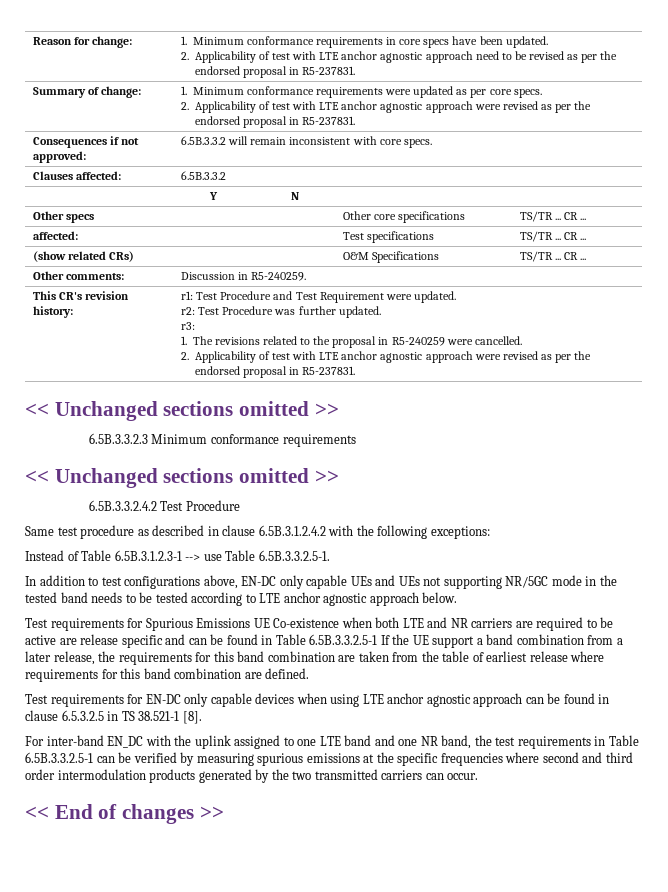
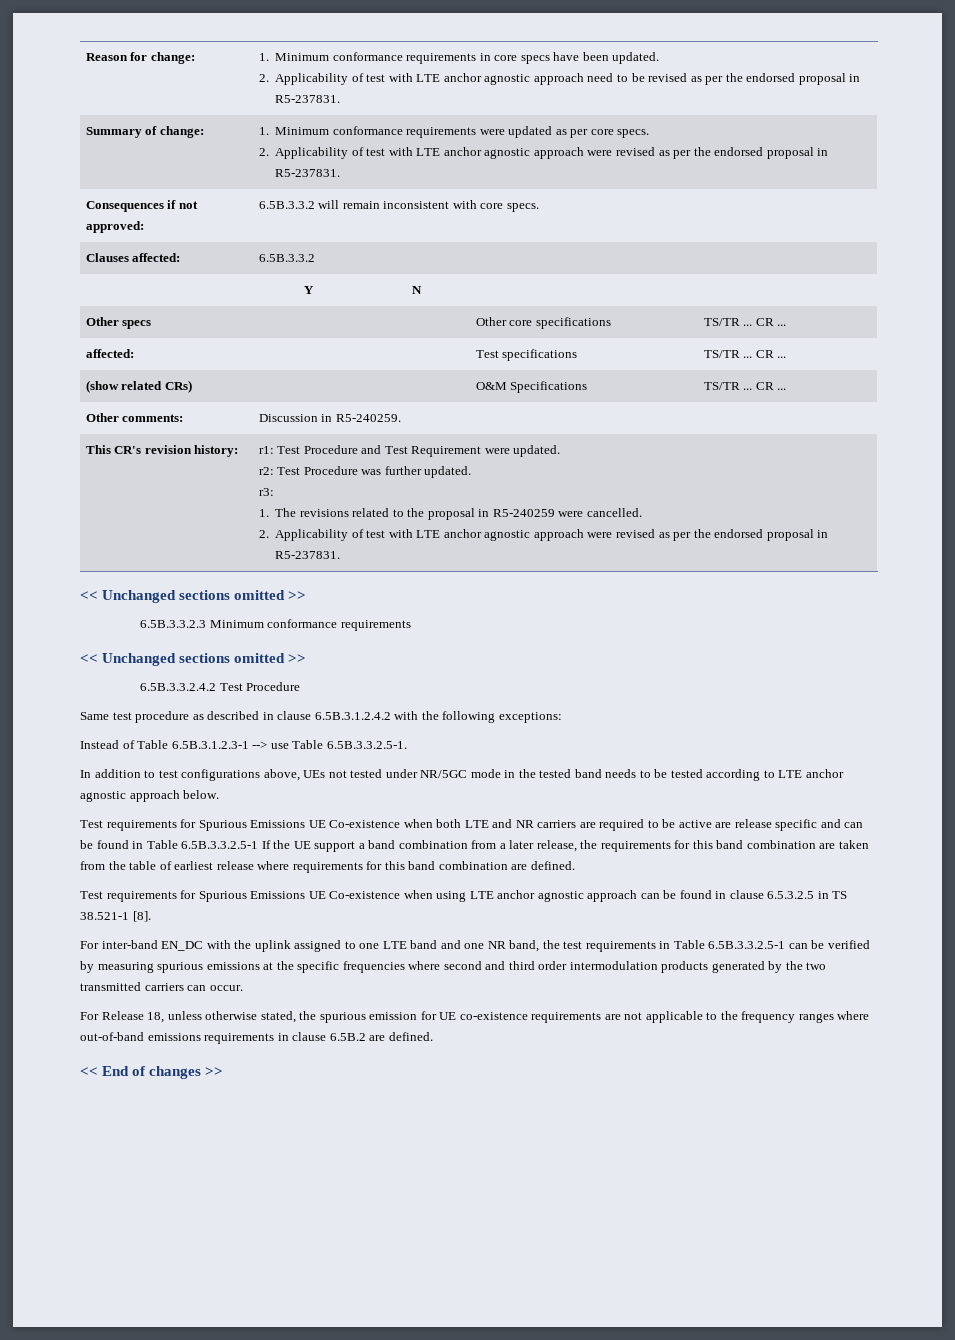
- In addition to test configurations above, EN-DC only capable UEs and UEs not supporting NR/5GC mode in the tested band needs to be tested according to LTE anchor agnostic approach below.
+ In addition to test configurations above, UEs not tested under NR/5GC mode in the tested band needs to be tested according to LTE anchor agnostic approach below.
- Test requirements for EN-DC only capable devices when using LTE anchor agnostic approach can be found in clause 6.5.3.2.5 in TS 38.521-1 [8].
+ Test requirements for Spurious Emissions UE Co-existence when using LTE anchor agnostic approach can be found in clause 6.5.3.2.5 in TS 38.521-1 [8].
+ For Release 18, unless otherwise stated, the spurious emission for UE co-existence requirements are not applicable to the frequency ranges where out-of-band emissions requirements in clause 6.5B.2 are defined.

